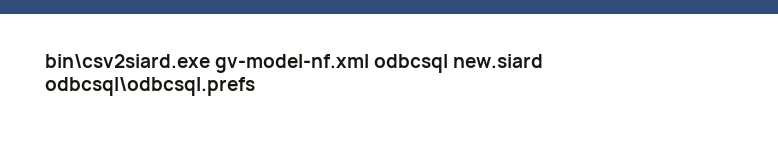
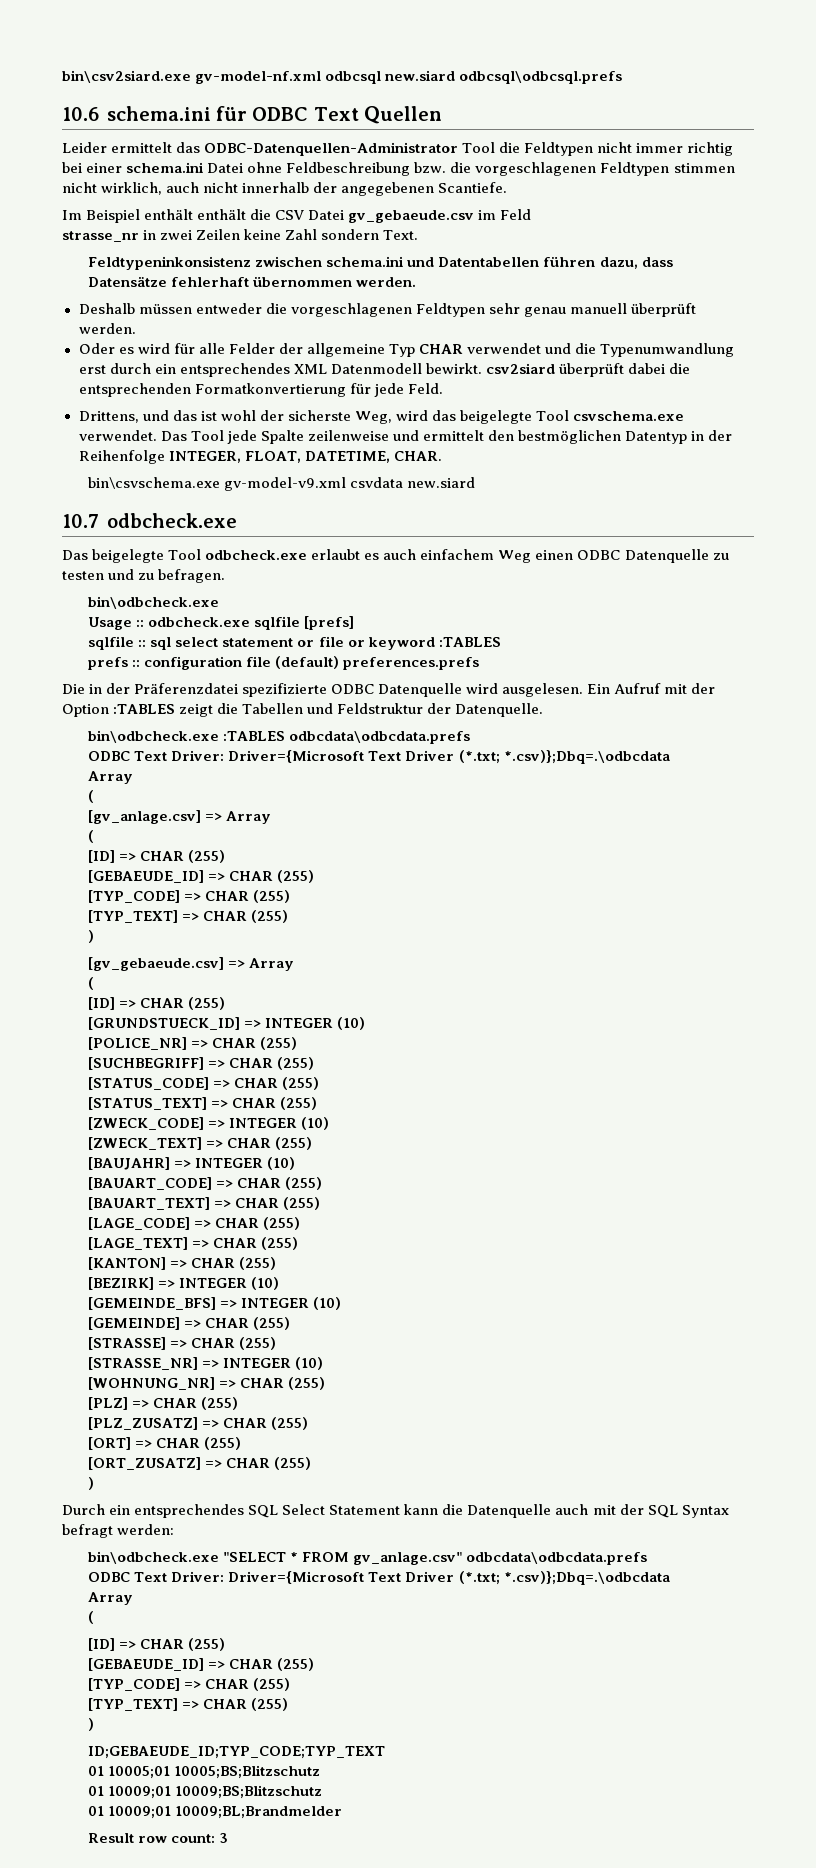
+ 10.6 schema.ini für ODBC Text Quellen
+ Leider ermittelt das ODBC-Datenquellen-Administrator Tool die Feldtypen nicht immer richtig bei einer schema.ini Datei ohne Feldbeschreibung bzw. die vorgeschlagenen Feldtypen stimmen nicht wirklich, auch nicht innerhalb der angegebenen Scantiefe.
+ Im Beispiel enthält enthält die CSV Datei gv_gebaeude.csv im Feld
+ strasse_nr in zwei Zeilen keine Zahl sondern Text.
+ Feldtypeninkonsistenz zwischen schema.ini und Datentabellen führen dazu, dass Datensätze fehlerhaft übernommen werden.
+ Deshalb müssen entweder die vorgeschlagenen Feldtypen sehr genau manuell überprüft werden.
+ Oder es wird für alle Felder der allgemeine Typ CHAR verwendet und die Typenumwandlung erst durch ein entsprechendes XML Datenmodell bewirkt. csv2siard überprüft dabei die entsprechenden Formatkonvertierung für jede Feld.
+ Drittens, und das ist wohl der sicherste Weg, wird das beigelegte Tool csvschema.exe verwendet. Das Tool jede Spalte zeilenweise und ermittelt den bestmöglichen Datentyp in der Reihenfolge INTEGER, FLOAT, DATETIME, CHAR.
+ bin\csvschema.exe gv-model-v9.xml csvdata new.siard
+ 10.7 odbcheck.exe
+ Das beigelegte Tool odbcheck.exe erlaubt es auch einfachem Weg einen ODBC Datenquelle zu testen und zu befragen.
+ bin\odbcheck.exe
+ Usage :: odbcheck.exe sqlfile [prefs]
+ sqlfile :: sql select statement or file or keyword :TABLES
+ prefs :: configuration file (default) preferences.prefs
+ Die in der Präferenzdatei spezifizierte ODBC Datenquelle wird ausgelesen. Ein Aufruf mit der Option :TABLES zeigt die Tabellen und Feldstruktur der Datenquelle.
+ bin\odbcheck.exe :TABLES odbcdata\odbcdata.prefs
+ ODBC Text Driver: Driver={Microsoft Text Driver (*.txt; *.csv)};Dbq=.\odbcdata
+ Array
+ (
+ [gv_anlage.csv] => Array
+ (
+ [ID] => CHAR (255)
+ [GEBAEUDE_ID] => CHAR (255)
+ [TYP_CODE] => CHAR (255)
+ [TYP_TEXT] => CHAR (255)
+ )
+ [gv_gebaeude.csv] => Array
+ (
+ [ID] => CHAR (255)
+ [GRUNDSTUECK_ID] => INTEGER (10)
+ [POLICE_NR] => CHAR (255)
+ [SUCHBEGRIFF] => CHAR (255)
+ [STATUS_CODE] => CHAR (255)
+ [STATUS_TEXT] => CHAR (255)
+ [ZWECK_CODE] => INTEGER (10)
+ [ZWECK_TEXT] => CHAR (255)
+ [BAUJAHR] => INTEGER (10)
+ [BAUART_CODE] => CHAR (255)
+ [BAUART_TEXT] => CHAR (255)
+ [LAGE_CODE] => CHAR (255)
+ [LAGE_TEXT] => CHAR (255)
+ [KANTON] => CHAR (255)
+ [BEZIRK] => INTEGER (10)
+ [GEMEINDE_BFS] => INTEGER (10)
+ [GEMEINDE] => CHAR (255)
+ [STRASSE] => CHAR (255)
+ [STRASSE_NR] => INTEGER (10)
+ [WOHNUNG_NR] => CHAR (255)
+ [PLZ] => CHAR (255)
+ [PLZ_ZUSATZ] => CHAR (255)
+ [ORT] => CHAR (255)
+ [ORT_ZUSATZ] => CHAR (255)
+ )
+ Durch ein entsprechendes SQL Select Statement kann die Datenquelle auch mit der SQL Syntax befragt werden:
+ bin\odbcheck.exe "SELECT * FROM gv_anlage.csv" odbcdata\odbcdata.prefs
+ ODBC Text Driver: Driver={Microsoft Text Driver (*.txt; *.csv)};Dbq=.\odbcdata
+ Array
+ (
+ [ID] => CHAR (255)
+ [GEBAEUDE_ID] => CHAR (255)
+ [TYP_CODE] => CHAR (255)
+ [TYP_TEXT] => CHAR (255)
+ )
+ ID;GEBAEUDE_ID;TYP_CODE;TYP_TEXT
+ 01 10005;01 10005;BS;Blitzschutz
+ 01 10009;01 10009;BS;Blitzschutz
+ 01 10009;01 10009;BL;Brandmelder
+ Result row count: 3

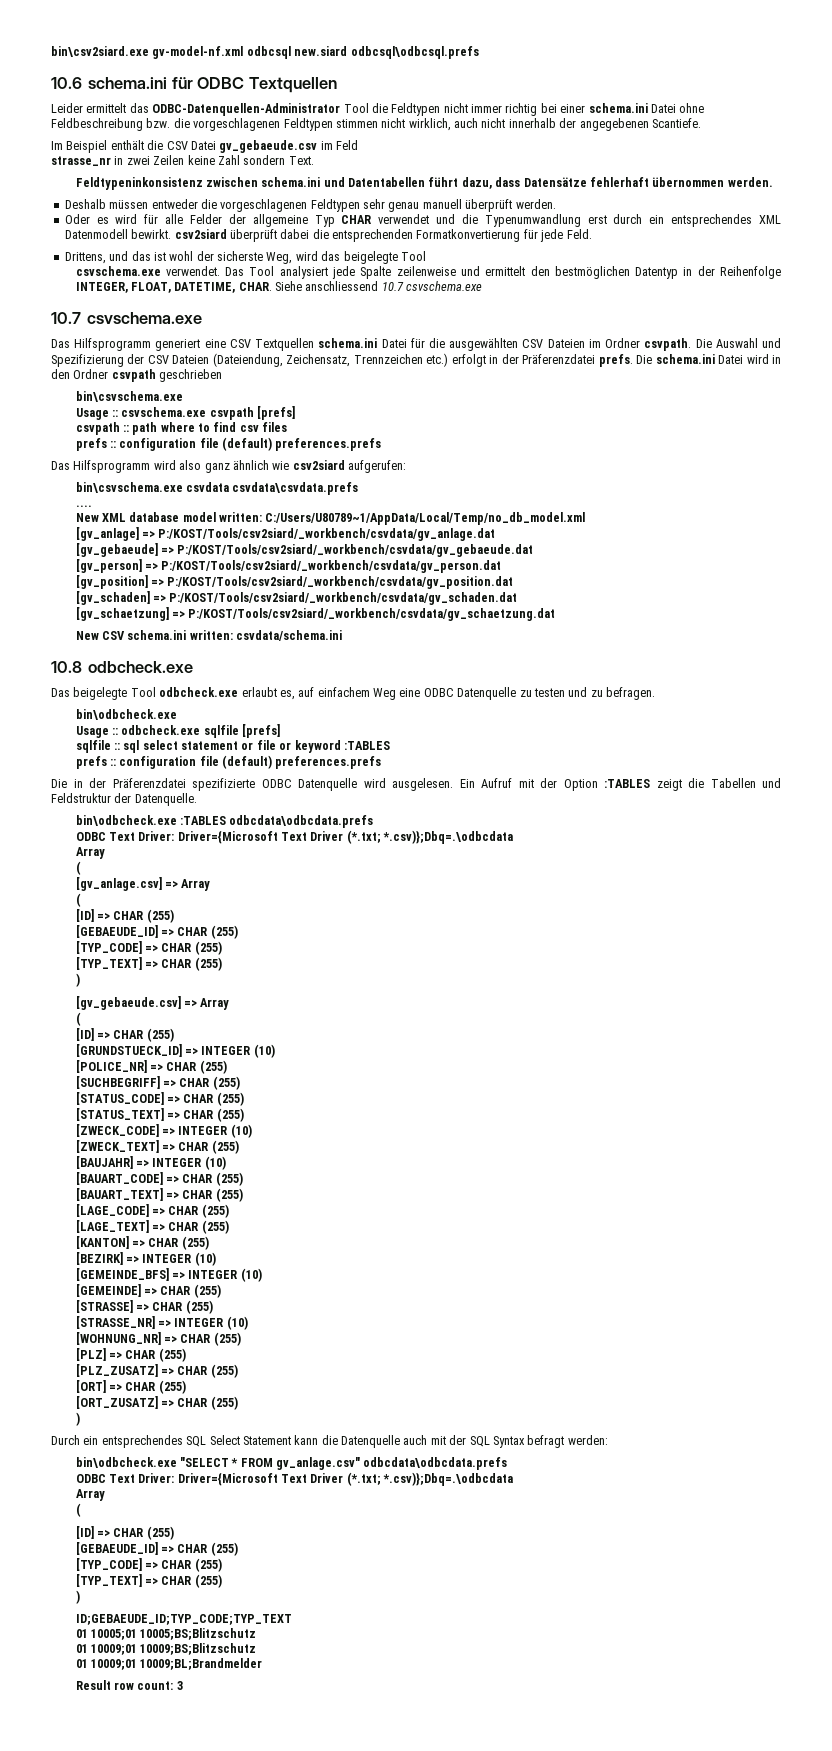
- 10.6 schema.ini für ODBC Text Quellen
+ 10.6 schema.ini für ODBC Textquellen
- Im Beispiel enthält enthält die CSV Datei gv_gebaeude.csv im Feld
+ Im Beispiel enthält die CSV Datei gv_gebaeude.csv im Feld
- Feldtypeninkonsistenz zwischen schema.ini und Datentabellen führen dazu, dass Datensätze fehlerhaft übernommen werden.
+ Feldtypeninkonsistenz zwischen schema.ini und Datentabellen führt dazu, dass Datensätze fehlerhaft übernommen werden.
- Drittens, und das ist wohl der sicherste Weg, wird das beigelegte Tool csvschema.exe verwendet.
+ Drittens, und das ist wohl der sicherste Weg, wird das beigelegte Tool
+ csvschema.exe verwendet.
- Das Tool jede Spalte zeilenweise und ermittelt den bestmöglichen Datentyp in der Reihenfolge INTEGER, FLOAT, DATETIME, CHAR.
- bin\csvschema.exe gv-model-v9.xml csvdata new.siard
- 10.7 odbcheck.exe
+ Das Tool analysiert jede Spalte zeilenweise und ermittelt den bestmöglichen Datentyp in der Reihenfolge INTEGER, FLOAT, DATETIME, CHAR. Siehe anschliessend 10.7 csvschema.exe
+ 10.7 csvschema.exe
+ Das Hilfsprogramm generiert eine CSV Textquellen schema.ini Datei für die ausgewählten CSV Dateien im Ordner csvpath. Die Auswahl und Spezifizierung der CSV Dateien (Dateiendung, Zeichensatz, Trennzeichen etc.) erfolgt in der Präferenzdatei prefs. Die schema.ini Datei wird in den Ordner csvpath geschrieben
+ bin\csvschema.exe
+ Usage :: csvschema.exe csvpath [prefs]
+ csvpath :: path where to find csv files
+ prefs :: configuration file (default) preferences.prefs
+ Das Hilfsprogramm wird also ganz ähnlich wie csv2siard aufgerufen:
+ bin\csvschema.exe csvdata csvdata\csvdata.prefs
+ ....
+ New XML database model written: C:/Users/U80789~1/AppData/Local/Temp/no_db_model.xml
+ [gv_anlage] => P:/KOST/Tools/csv2siard/_workbench/csvdata/gv_anlage.dat
+ [gv_gebaeude] => P:/KOST/Tools/csv2siard/_workbench/csvdata/gv_gebaeude.dat
+ [gv_person] => P:/KOST/Tools/csv2siard/_workbench/csvdata/gv_person.dat
+ [gv_position] => P:/KOST/Tools/csv2siard/_workbench/csvdata/gv_position.dat
+ [gv_schaden] => P:/KOST/Tools/csv2siard/_workbench/csvdata/gv_schaden.dat
+ [gv_schaetzung] => P:/KOST/Tools/csv2siard/_workbench/csvdata/gv_schaetzung.dat
+ New CSV schema.ini written: csvdata/schema.ini
+ 10.8 odbcheck.exe
- Das beigelegte Tool odbcheck.exe erlaubt es auch einfachem Weg einen ODBC Datenquelle zu testen und zu befragen.
+ Das beigelegte Tool odbcheck.exe erlaubt es, auf einfachem Weg eine ODBC Datenquelle zu testen und zu befragen.

